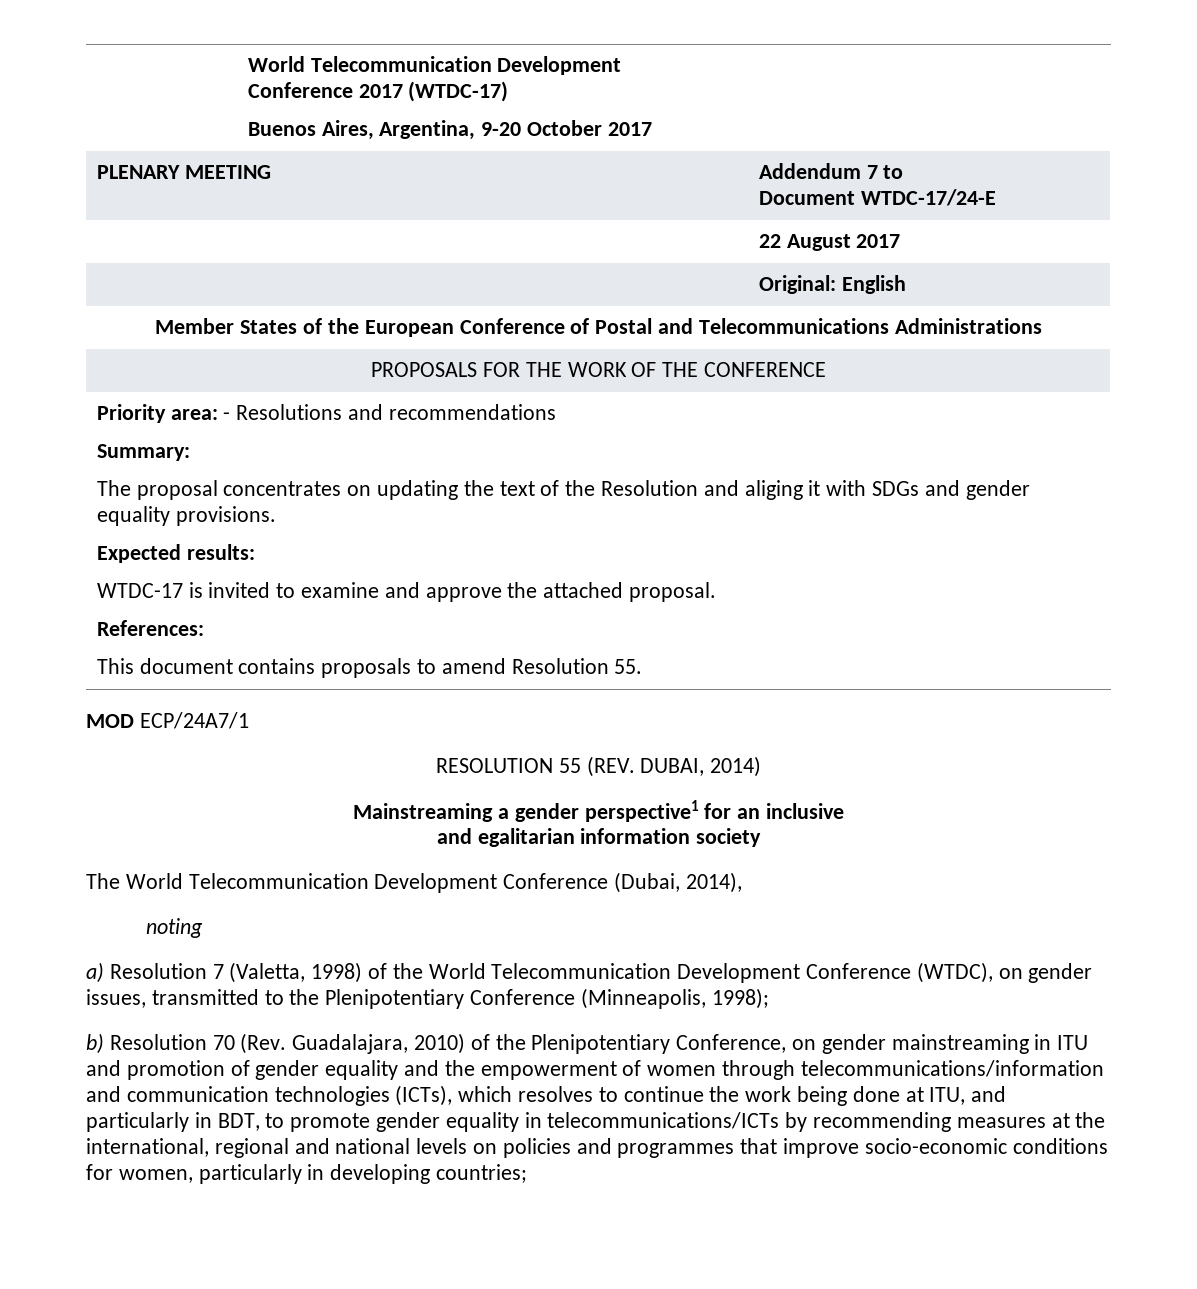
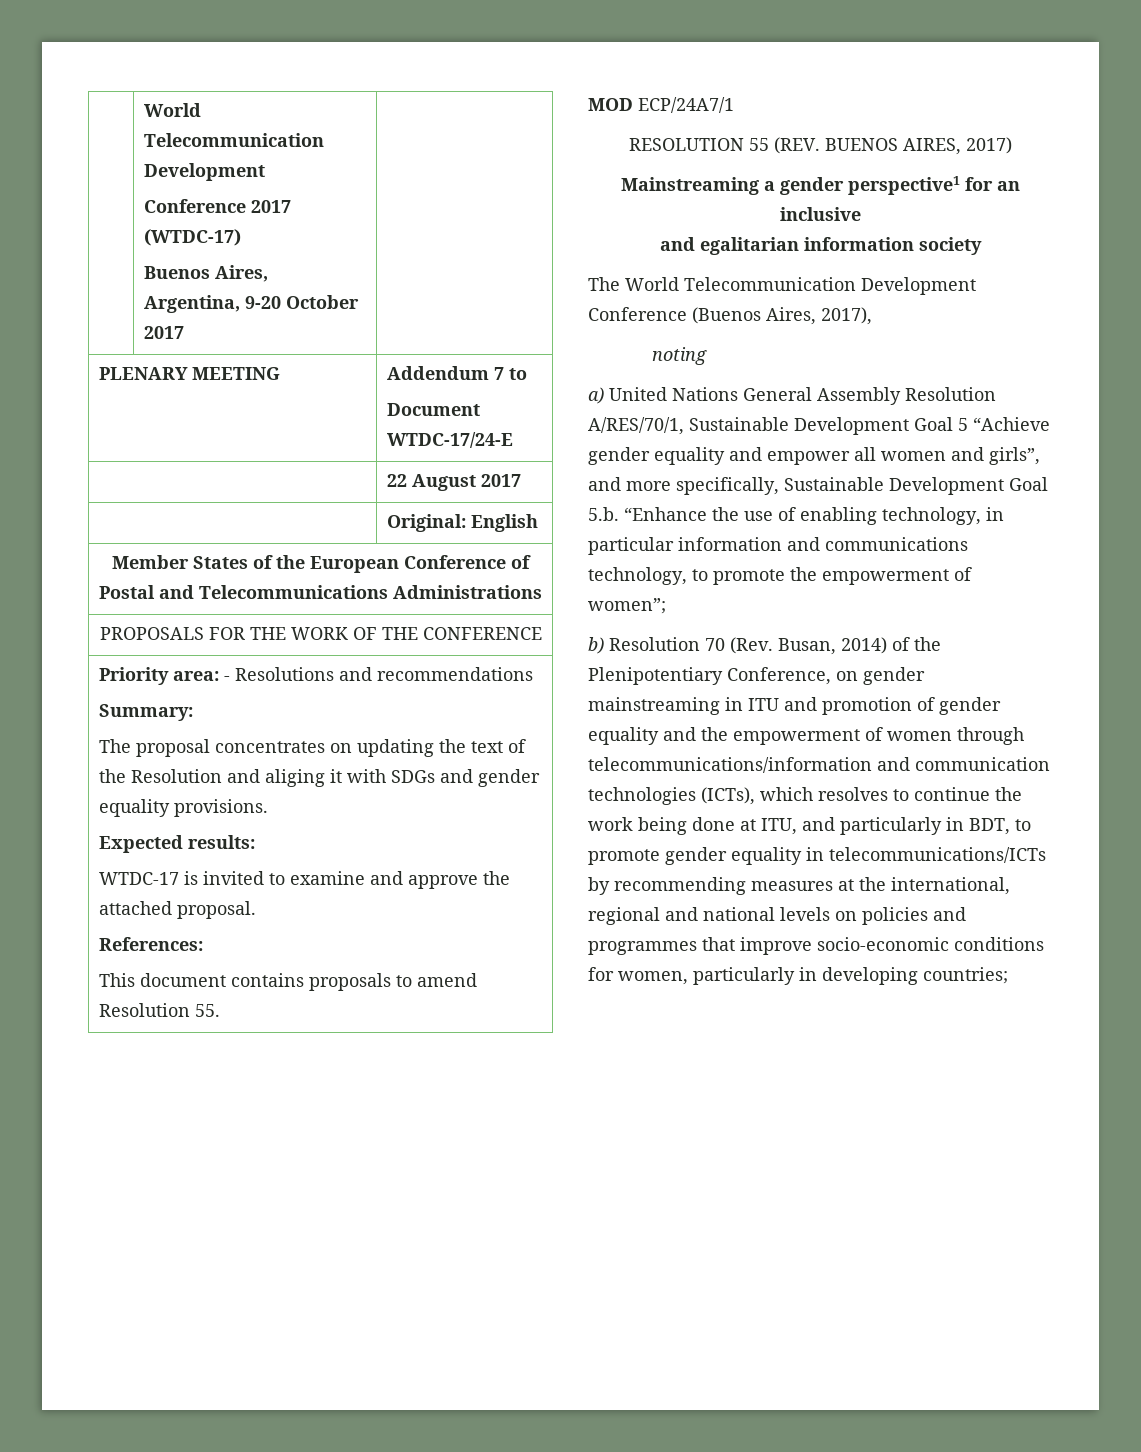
- RESOLUTION 55 (REV. DUBAI, 2014)
+ RESOLUTION 55 (REV. BUENOS AIRES, 2017)
- The World Telecommunication Development Conference (Dubai, 2014),
+ The World Telecommunication Development Conference (Buenos Aires, 2017),
- a) Resolution 7 (Valetta, 1998) of the World Telecommunication Development Conference (WTDC), on gender issues, transmitted to the Plenipotentiary Conference (Minneapolis, 1998);
+ a) United Nations General Assembly Resolution A/RES/70/1, Sustainable Development Goal 5 “Achieve gender equality and empower all women and girls”, and more specifically, Sustainable Development Goal 5.b. “Enhance the use of enabling technology, in particular information and communications technology, to promote the empowerment of women”;
- b) Resolution 70 (Rev. Guadalajara, 2010) of the Plenipotentiary Conference, on gender mainstreaming in ITU and promotion of gender equality and the empowerment of women through telecommunications/information and communication technologies (ICTs), which resolves to continue the work being done at ITU, and particularly in BDT, to promote gender equality in telecommunications/ICTs by recommending measures at the international, regional and national levels on policies and programmes that improve socio-economic conditions for women, particularly in developing countries;
+ b) Resolution 70 (Rev. Busan, 2014) of the Plenipotentiary Conference, on gender mainstreaming in ITU and promotion of gender equality and the empowerment of women through telecommunications/information and communication technologies (ICTs), which resolves to continue the work being done at ITU, and particularly in BDT, to promote gender equality in telecommunications/ICTs by recommending measures at the international, regional and national levels on policies and programmes that improve socio-economic conditions for women, particularly in developing countries;

